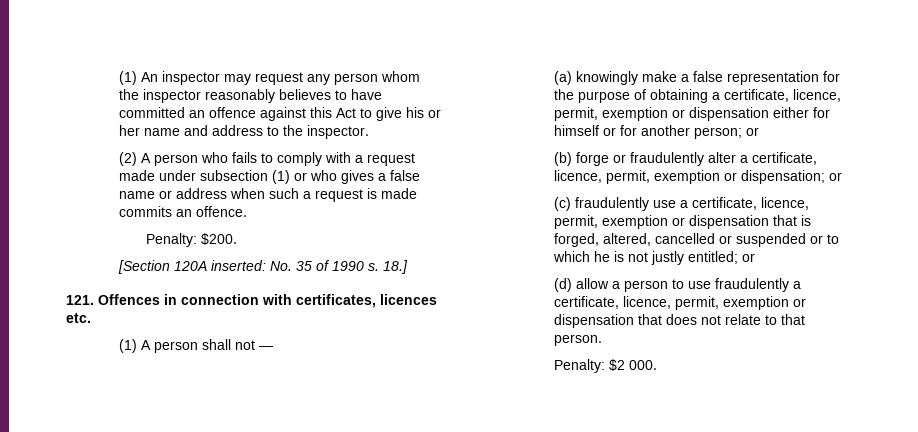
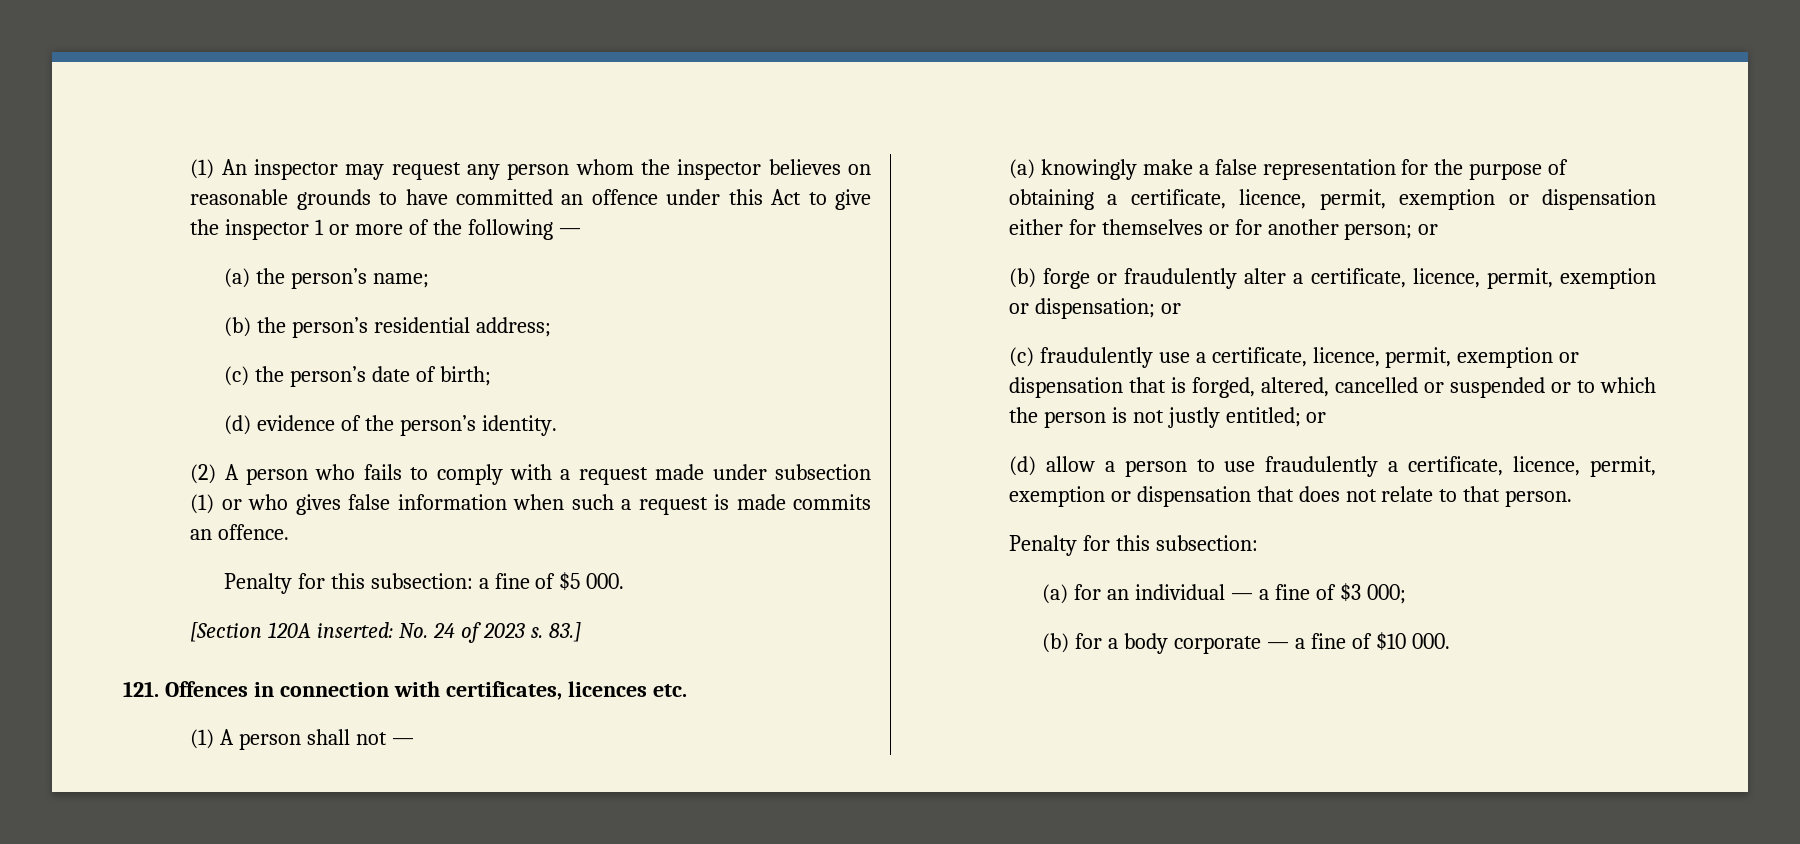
- (1) An inspector may request any person whom the inspector reasonably believes to have committed an offence against this Act to give his or her name and address to the inspector.
+ (1) An inspector may request any person whom the inspector believes on reasonable grounds to have committed an offence under this Act to give the inspector 1 or more of the following —
+ (a) the person’s name;
+ (b) the person’s residential address;
+ (c) the person’s date of birth;
+ (d) evidence of the person’s identity.
- (2) A person who fails to comply with a request made under subsection (1) or who gives a false name or address when such a request is made commits an offence.
+ (2) A person who fails to comply with a request made under subsection (1) or who gives false information when such a request is made commits an offence.
- Penalty: $200.
+ Penalty for this subsection: a fine of $5 000.
- [Section 120A inserted: No. 35 of 1990 s. 18.]
+ [Section 120A inserted: No. 24 of 2023 s. 83.]
- (a) knowingly make a false representation for the purpose of obtaining a certificate, licence, permit, exemption or dispensation either for himself or for another person; or
+ (a) knowingly make a false representation for the purpose of obtaining a certificate, licence, permit, exemption or dispensation either for themselves or for another person; or
- (c) fraudulently use a certificate, licence, permit, exemption or dispensation that is forged, altered, cancelled or suspended or to which he is not justly entitled; or
+ (c) fraudulently use a certificate, licence, permit, exemption or dispensation that is forged, altered, cancelled or suspended or to which the person is not justly entitled; or
  (d) allow a person to use fraudulently a certificate, licence, permit, exemption or dispensation that does not relate to that person.
- Penalty: $2 000.
+ Penalty for this subsection:
+ (a) for an individual — a fine of $3 000;
+ (b) for a body corporate — a fine of $10 000.

